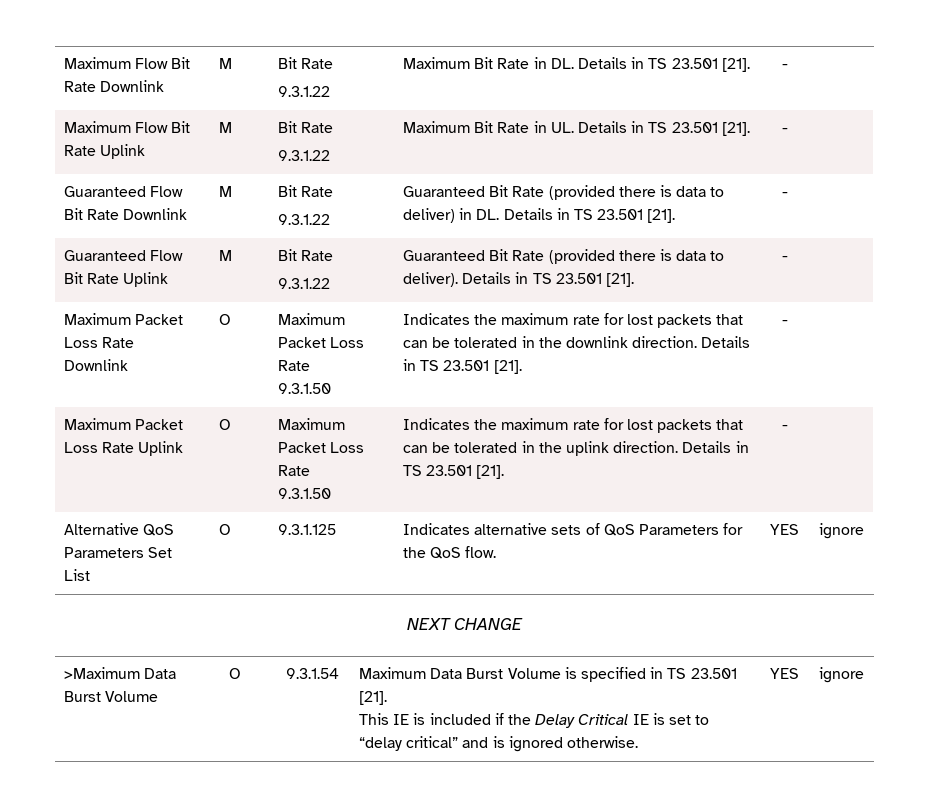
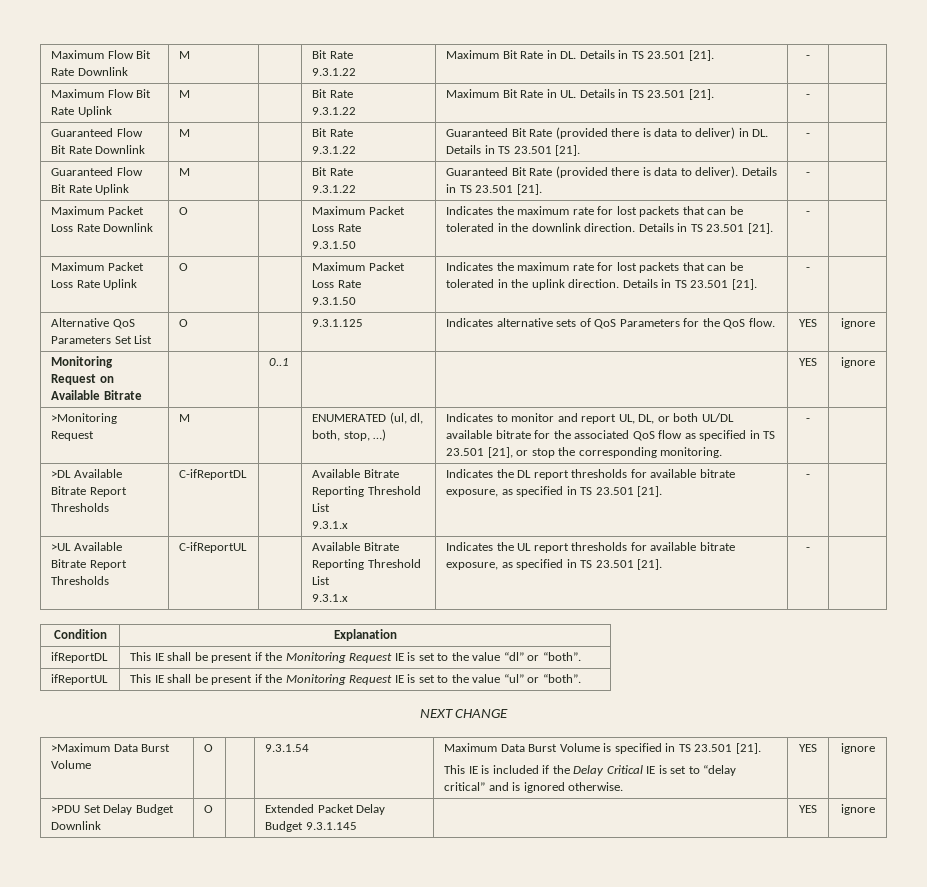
+ Monitoring Request on Available Bitrate | | 0..1 | | | YES | ignore
+ >Monitoring Request | M | | ENUMERATED (ul, dl, both, stop, …) | Indicates to monitor and report UL, DL, or both UL/DL available bitrate for the associated QoS flow as specified in TS 23.501 [21], or stop the corresponding monitoring. | - |
+ >DL Available Bitrate Report Thresholds | C-ifReportDL | | Available Bitrate Reporting Threshold List
+ 9.3.1.x | Indicates the DL report thresholds for available bitrate exposure, as specified in TS 23.501 [21]. | - |
+ >UL Available Bitrate Report Thresholds | C-ifReportUL | | Available Bitrate Reporting Threshold List
+ 9.3.1.x | Indicates the UL report thresholds for available bitrate exposure, as specified in TS 23.501 [21]. | - |
+ Condition | Explanation
+ ifReportDL | This IE shall be present if the Monitoring Request IE is set to the value “dl” or “both”.
+ ifReportUL | This IE shall be present if the Monitoring Request IE is set to the value “ul” or “both”.
+ >PDU Set Delay Budget Downlink | O | | Extended Packet Delay Budget 9.3.1.145 | | YES | ignore

